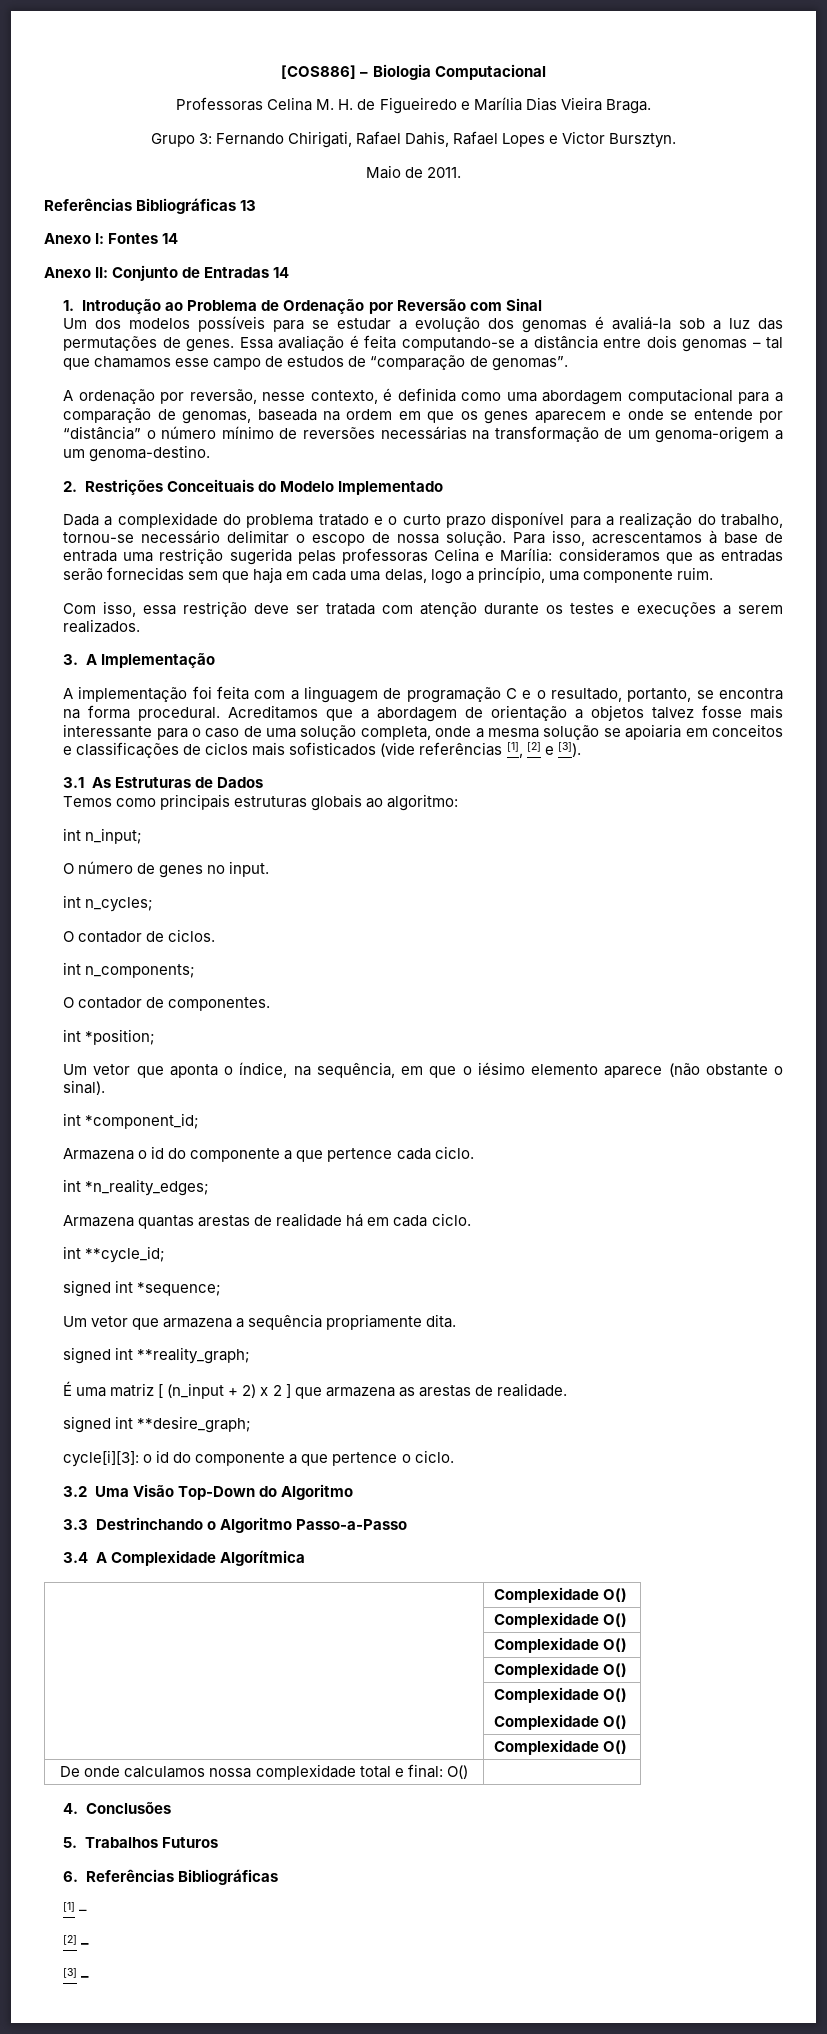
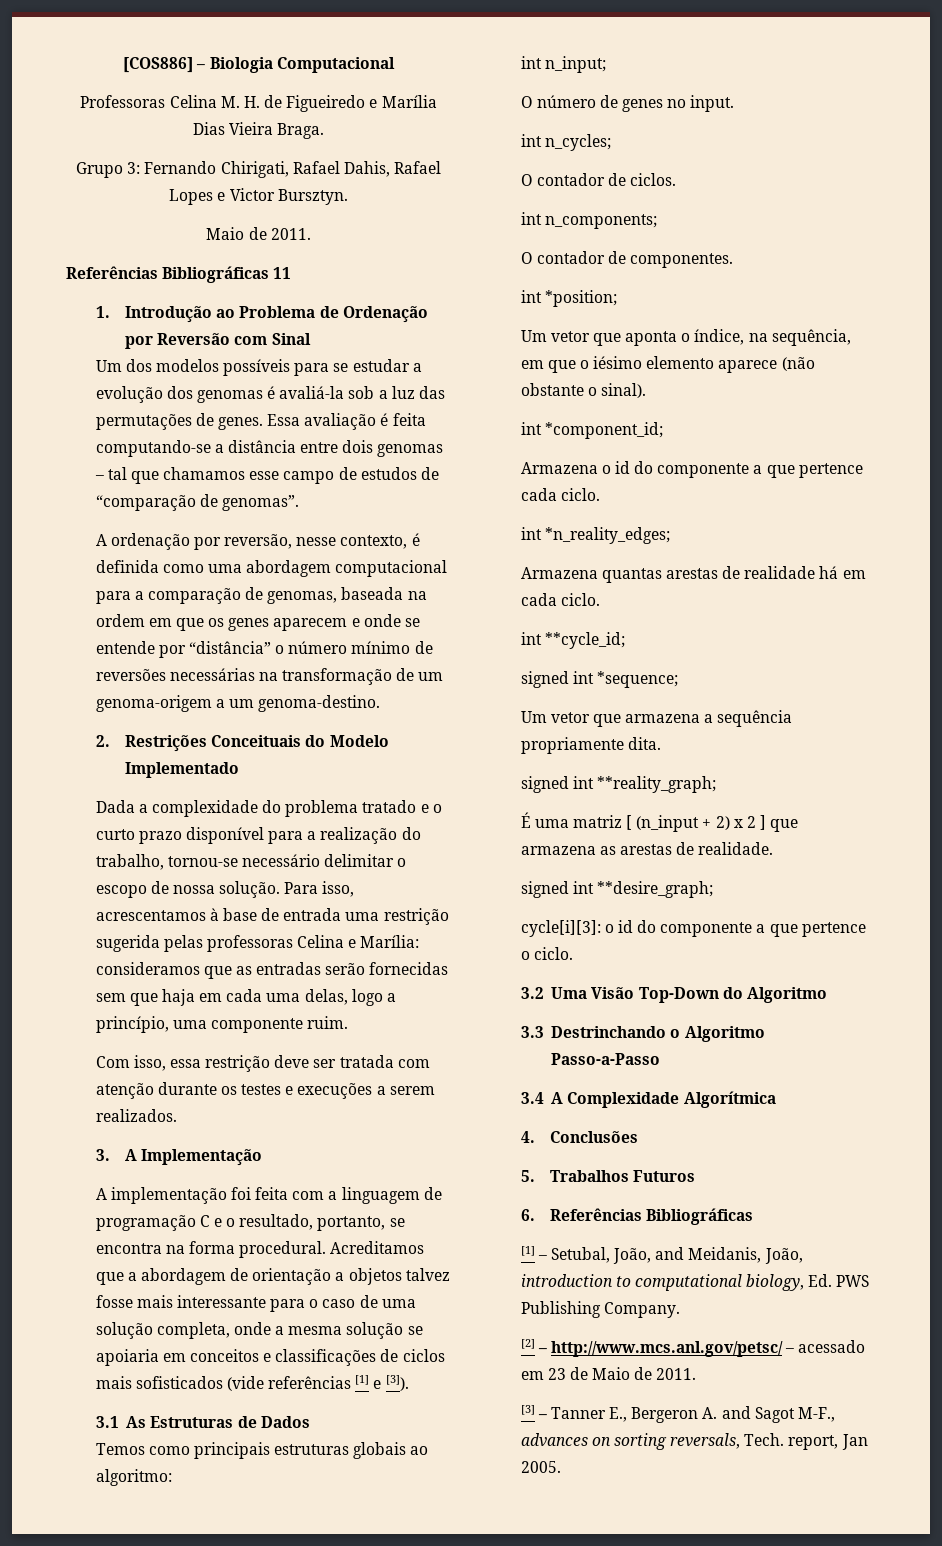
- Referências Bibliográficas 13
- Anexo I: Fontes 14
- Anexo II: Conjunto de Entradas 14
+ Referências Bibliográficas 11
- Acreditamos que a abordagem de orientação a objetos talvez fosse mais interessante para o caso de uma solução completa, onde a mesma solução se apoiaria em conceitos e classificações de ciclos mais sofisticados (vide referências [1], [2] e [3]).
+ Acreditamos que a abordagem de orientação a objetos talvez fosse mais interessante para o caso de uma solução completa, onde a mesma solução se apoiaria em conceitos e classificações de ciclos mais sofisticados (vide referências [1] e [3]).
  3.4 A Complexidade Algorítmica
- | Complexidade O()
- | Complexidade O()
- | Complexidade O()
- | Complexidade O()
- | Complexidade O()
- Complexidade O()
- | Complexidade O()
- De onde calculamos nossa complexidade total e final: O() |
- [1] –
- [2] –
- [3] –
+ [1] – Setubal, João, and Meidanis, João, introduction to computational biology, Ed. PWS Publishing Company.
+ [2] – http://www.mcs.anl.gov/petsc/ – acessado em 23 de Maio de 2011.
+ [3] – Tanner E., Bergeron A. and Sagot M-F., advances on sorting reversals, Tech. report, Jan 2005.

